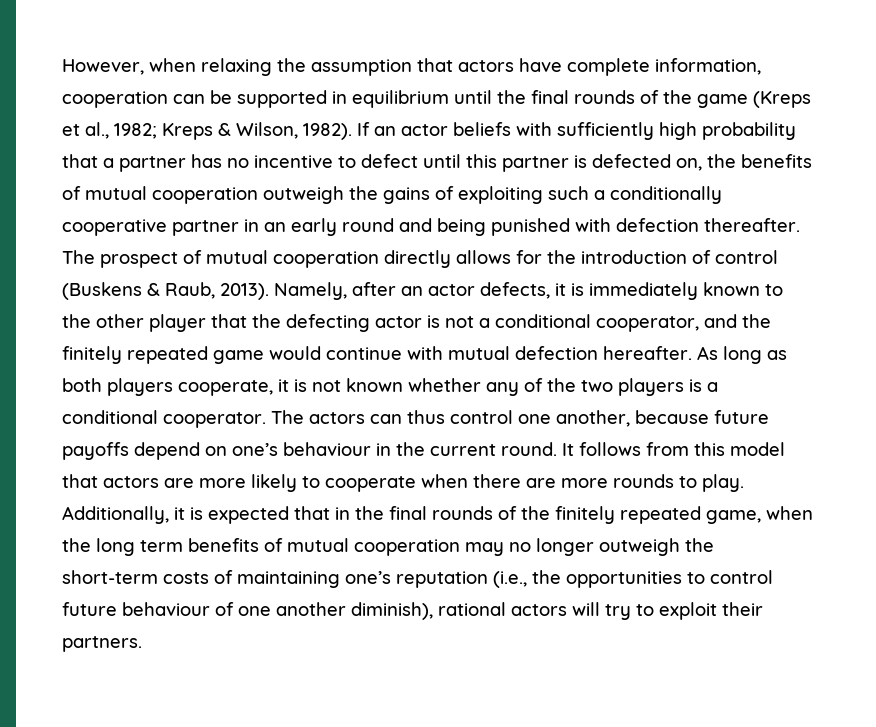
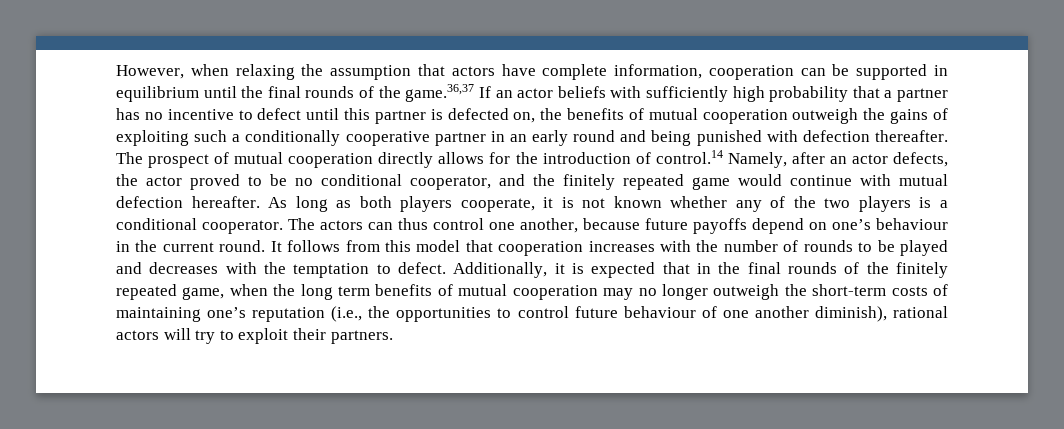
- However, when relaxing the assumption that actors have complete information, cooperation can be supported in equilibrium until the final rounds of the game (Kreps et al., 1982; Kreps & Wilson, 1982). If an actor beliefs with sufficiently high probability that a partner has no incentive to defect until this partner is defected on, the benefits of mutual cooperation outweigh the gains of exploiting such a conditionally cooperative partner in an early round and being punished with defection thereafter.
+ However, when relaxing the assumption that actors have complete information, cooperation can be supported in equilibrium until the final rounds of the game.36,37 If an actor beliefs with sufficiently high probability that a partner has no incentive to defect until this partner is defected on, the benefits of mutual cooperation outweigh the gains of exploiting such a conditionally cooperative partner in an early round and being punished with defection thereafter.
- The prospect of mutual cooperation directly allows for the introduction of control (Buskens & Raub, 2013). Namely, after an actor defects, it is immediately known to the other player that the defecting actor is not a conditional cooperator, and the finitely repeated game would continue with mutual defection hereafter.
+ The prospect of mutual cooperation directly allows for the introduction of control.14 Namely, after an actor defects, the actor proved to be no conditional cooperator, and the finitely repeated game would continue with mutual defection hereafter.
- It follows from this model that actors are more likely to cooperate when there are more rounds to play.
+ It follows from this model that cooperation increases with the number of rounds to be played and decreases with the temptation to defect.

